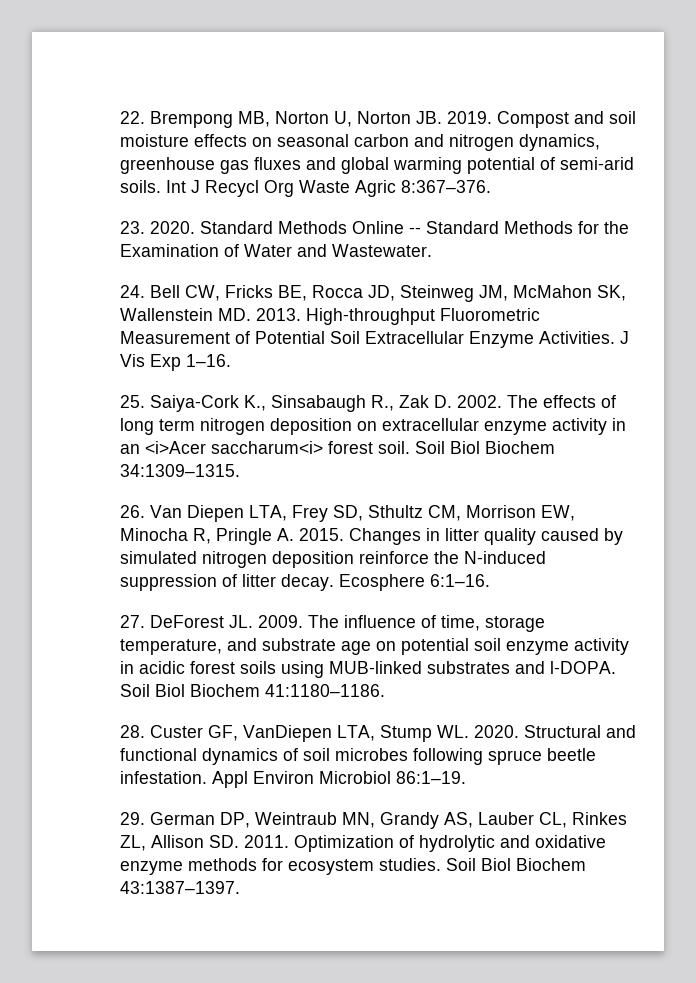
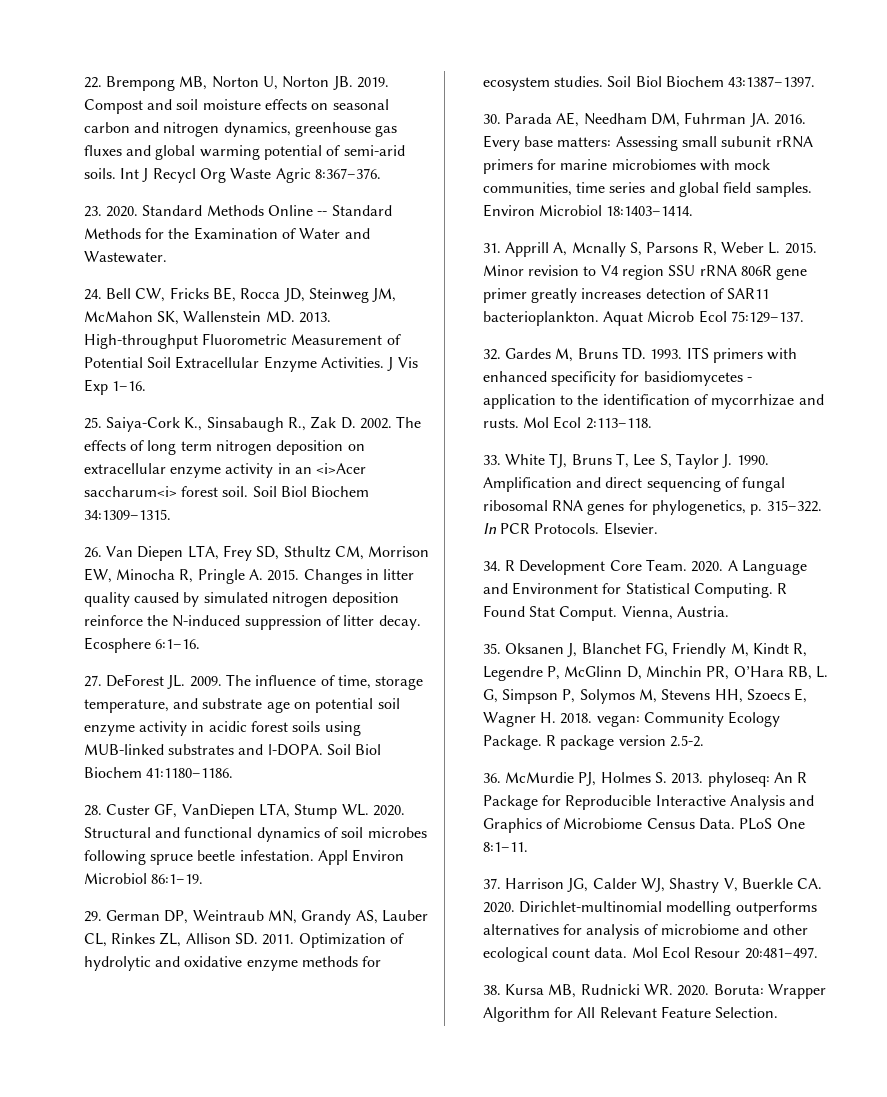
+ 30. Parada AE, Needham DM, Fuhrman JA. 2016. Every base matters: Assessing small subunit rRNA primers for marine microbiomes with mock communities, time series and global field samples. Environ Microbiol 18:1403–1414.
+ 31. Apprill A, Mcnally S, Parsons R, Weber L. 2015. Minor revision to V4 region SSU rRNA 806R gene primer greatly increases detection of SAR11 bacterioplankton. Aquat Microb Ecol 75:129–137.
+ 32. Gardes M, Bruns TD. 1993. ITS primers with enhanced specificity for basidiomycetes ‐ application to the identification of mycorrhizae and rusts. Mol Ecol 2:113–118.
+ 33. White TJ, Bruns T, Lee S, Taylor J. 1990. Amplification and direct sequencing of fungal ribosomal RNA genes for phylogenetics, p. 315–322. In PCR Protocols. Elsevier.
+ 34. R Development Core Team. 2020. A Language and Environment for Statistical Computing. R Found Stat Comput. Vienna, Austria.
+ 35. Oksanen J, Blanchet FG, Friendly M, Kindt R, Legendre P, McGlinn D, Minchin PR, O’Hara RB, L. G, Simpson P, Solymos M, Stevens HH, Szoecs E, Wagner H. 2018. vegan: Community Ecology Package. R package version 2.5-2.
+ 36. McMurdie PJ, Holmes S. 2013. phyloseq: An R Package for Reproducible Interactive Analysis and Graphics of Microbiome Census Data. PLoS One 8:1–11.
+ 37. Harrison JG, Calder WJ, Shastry V, Buerkle CA. 2020. Dirichlet‐multinomial modelling outperforms alternatives for analysis of microbiome and other ecological count data. Mol Ecol Resour 20:481–497.
+ 38. Kursa MB, Rudnicki WR. 2020. Boruta: Wrapper Algorithm for All Relevant Feature Selection.

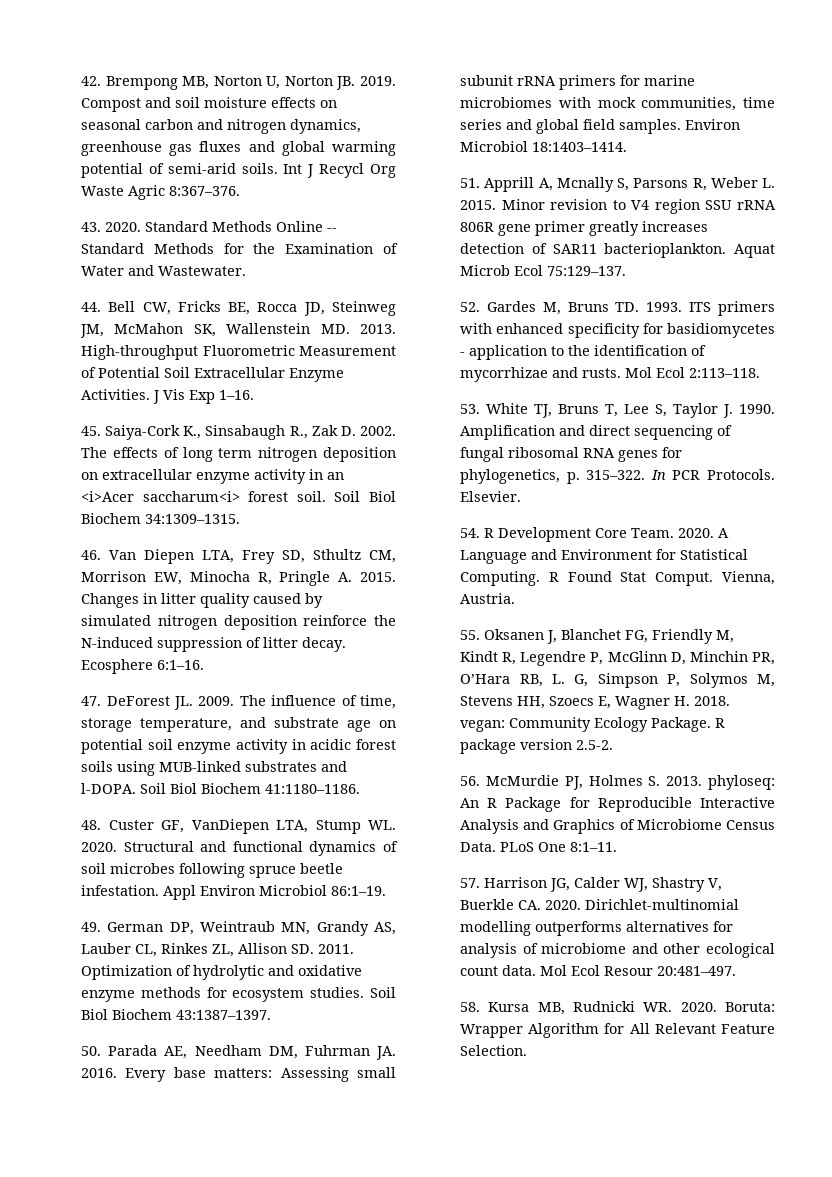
- 22. Brempong MB, Norton U, Norton JB. 2019.
+ 42. Brempong MB, Norton U, Norton JB. 2019.
- 23. 2020.
+ 43. 2020.
- 24. Bell CW, Fricks BE, Rocca JD, Steinweg JM, McMahon SK, Wallenstein MD. 2013.
+ 44. Bell CW, Fricks BE, Rocca JD, Steinweg JM, McMahon SK, Wallenstein MD. 2013.
- 25. Saiya-Cork K., Sinsabaugh R., Zak D. 2002.
+ 45. Saiya-Cork K., Sinsabaugh R., Zak D. 2002.
- 26. Van Diepen LTA, Frey SD, Sthultz CM, Morrison EW, Minocha R, Pringle A. 2015.
+ 46. Van Diepen LTA, Frey SD, Sthultz CM, Morrison EW, Minocha R, Pringle A. 2015.
- 27. DeForest JL. 2009.
+ 47. DeForest JL. 2009.
- 28. Custer GF, VanDiepen LTA, Stump WL. 2020.
+ 48. Custer GF, VanDiepen LTA, Stump WL. 2020.
- 29. German DP, Weintraub MN, Grandy AS, Lauber CL, Rinkes ZL, Allison SD. 2011.
+ 49. German DP, Weintraub MN, Grandy AS, Lauber CL, Rinkes ZL, Allison SD. 2011.
- 30. Parada AE, Needham DM, Fuhrman JA. 2016.
+ 50. Parada AE, Needham DM, Fuhrman JA. 2016.
- 31. Apprill A, Mcnally S, Parsons R, Weber L. 2015.
+ 51. Apprill A, Mcnally S, Parsons R, Weber L. 2015.
- 32. Gardes M, Bruns TD. 1993.
+ 52. Gardes M, Bruns TD. 1993.
- 33. White TJ, Bruns T, Lee S, Taylor J. 1990.
+ 53. White TJ, Bruns T, Lee S, Taylor J. 1990.
- 34. R Development Core Team.
+ 54. R Development Core Team.
- 35. Oksanen J, Blanchet FG, Friendly M, Kindt R, Legendre P, McGlinn D, Minchin PR, O’Hara RB, L. G, Simpson P, Solymos M, Stevens HH, Szoecs E, Wagner H. 2018. vegan: Community Ecology Package.
+ 55. Oksanen J, Blanchet FG, Friendly M, Kindt R, Legendre P, McGlinn D, Minchin PR, O’Hara RB, L. G, Simpson P, Solymos M, Stevens HH, Szoecs E, Wagner H. 2018. vegan: Community Ecology Package.
- 36. McMurdie PJ, Holmes S. 2013. phyloseq: An R Package for Reproducible Interactive Analysis and Graphics of Microbiome Census Data.
+ 56. McMurdie PJ, Holmes S. 2013. phyloseq: An R Package for Reproducible Interactive Analysis and Graphics of Microbiome Census Data.
- 37. Harrison JG, Calder WJ, Shastry V, Buerkle CA. 2020.
+ 57. Harrison JG, Calder WJ, Shastry V, Buerkle CA. 2020.
- 38. Kursa MB, Rudnicki WR. 2020.
+ 58. Kursa MB, Rudnicki WR. 2020.

